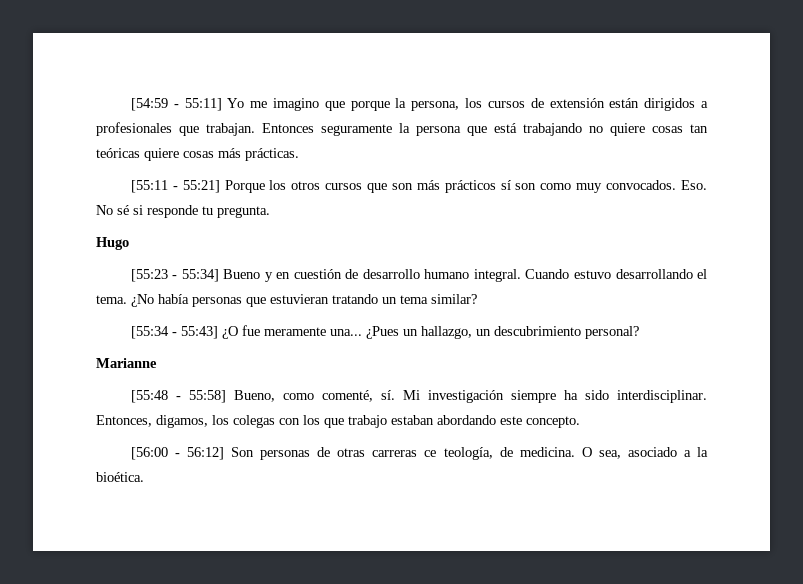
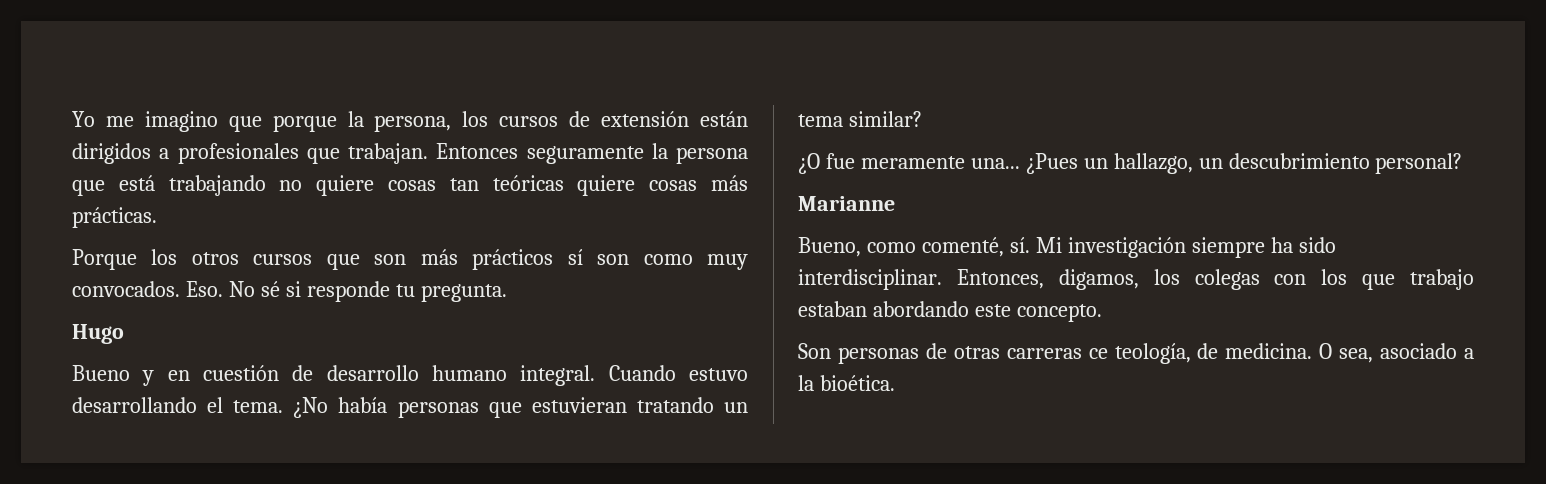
- [54:59 - 55:11] Yo me imagino que porque la persona, los cursos de extensión están dirigidos a profesionales que trabajan.
+ Yo me imagino que porque la persona, los cursos de extensión están dirigidos a profesionales que trabajan.
- [55:11 - 55:21] Porque los otros cursos que son más prácticos sí son como muy convocados.
+ Porque los otros cursos que son más prácticos sí son como muy convocados.
- [55:23 - 55:34] Bueno y en cuestión de desarrollo humano integral.
+ Bueno y en cuestión de desarrollo humano integral.
- [55:34 - 55:43] ¿O fue meramente una...
+ ¿O fue meramente una...
- [55:48 - 55:58] Bueno, como comenté, sí.
+ Bueno, como comenté, sí.
- [56:00 - 56:12] Son personas de otras carreras ce teología, de medicina.
+ Son personas de otras carreras ce teología, de medicina.

